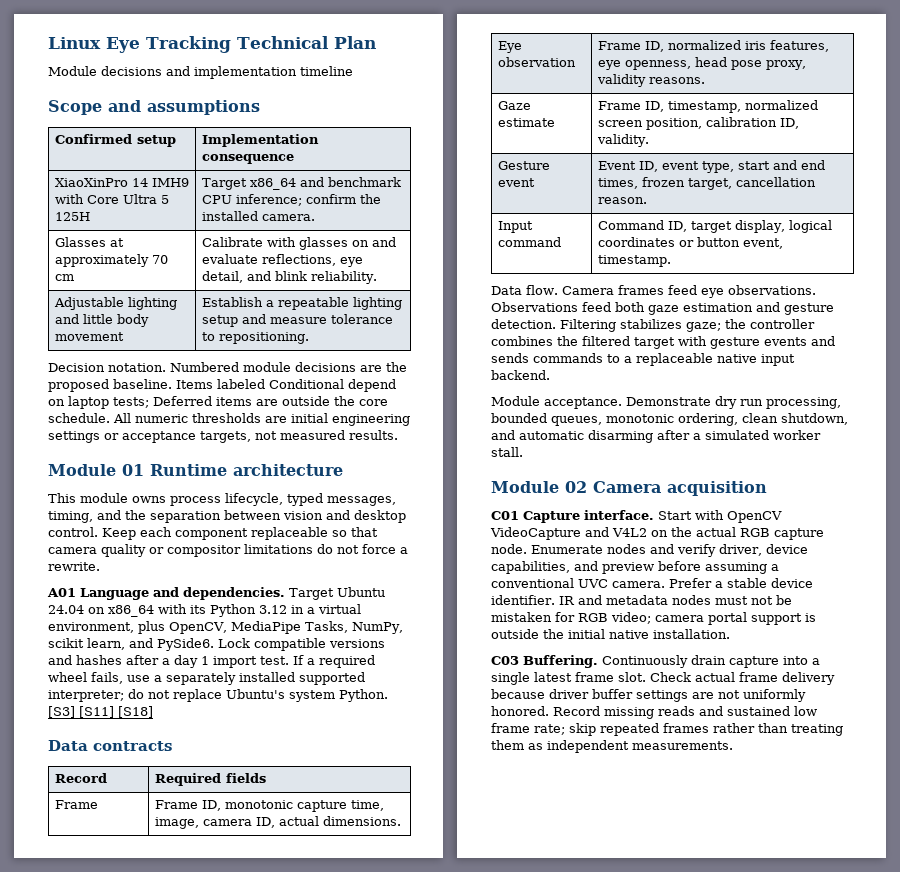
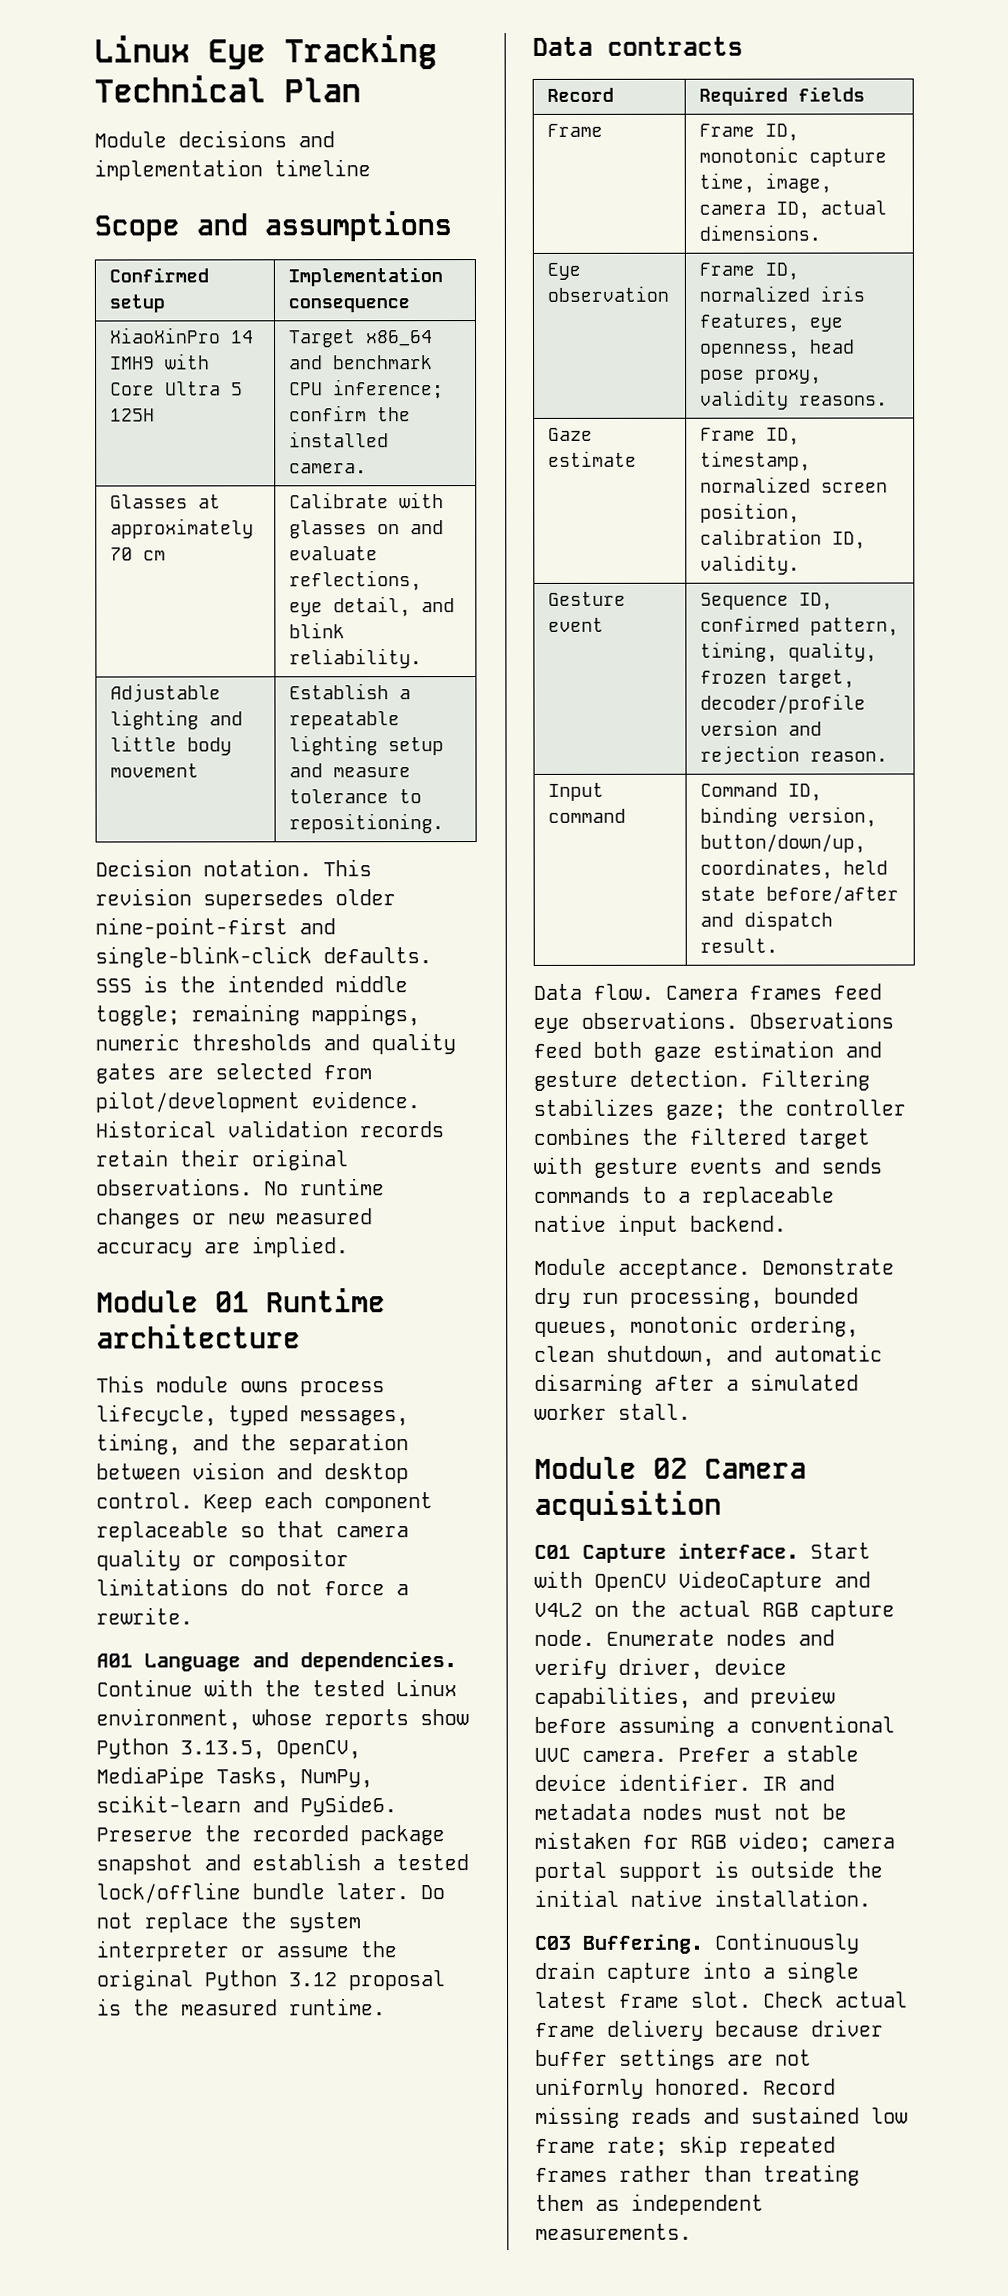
- Numbered module decisions are the proposed baseline. Items labeled Conditional depend on laptop tests; Deferred items are outside the core schedule. All numeric thresholds are initial engineering settings or acceptance targets, not measured results.
+ This revision supersedes older nine-point-first and single-blink-click defaults. SSS is the intended middle toggle; remaining mappings, numeric thresholds and quality gates are selected from pilot/development evidence. Historical validation records retain their original observations. No runtime changes or new measured accuracy are implied.
- Target Ubuntu 24.04 on x86_64 with its Python 3.12 in a virtual environment, plus OpenCV, MediaPipe Tasks, NumPy, scikit learn, and PySide6. Lock compatible versions and hashes after a day 1 import test. If a required wheel fails, use a separately installed supported interpreter; do not replace Ubuntu's system Python. [S3] [S11] [S18]
+ Continue with the tested Linux environment, whose reports show Python 3.13.5, OpenCV, MediaPipe Tasks, NumPy, scikit-learn and PySide6. Preserve the recorded package snapshot and establish a tested lock/offline bundle later. Do not replace the system interpreter or assume the original Python 3.12 proposal is the measured runtime.
- Gesture event | Event ID, event type, start and end times, frozen target, cancellation reason.
+ Gesture event | Sequence ID, confirmed pattern, timing, quality, frozen target, decoder/profile version and rejection reason.
- Input command | Command ID, target display, logical coordinates or button event, timestamp.
+ Input command | Command ID, binding version, button/down/up, coordinates, held state before/after and dispatch result.

